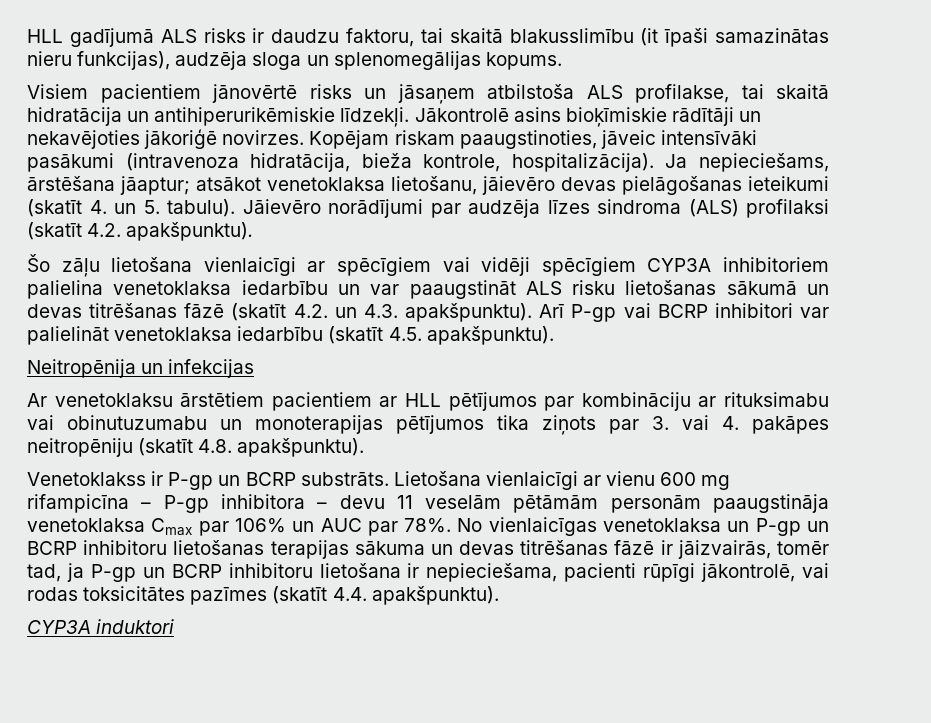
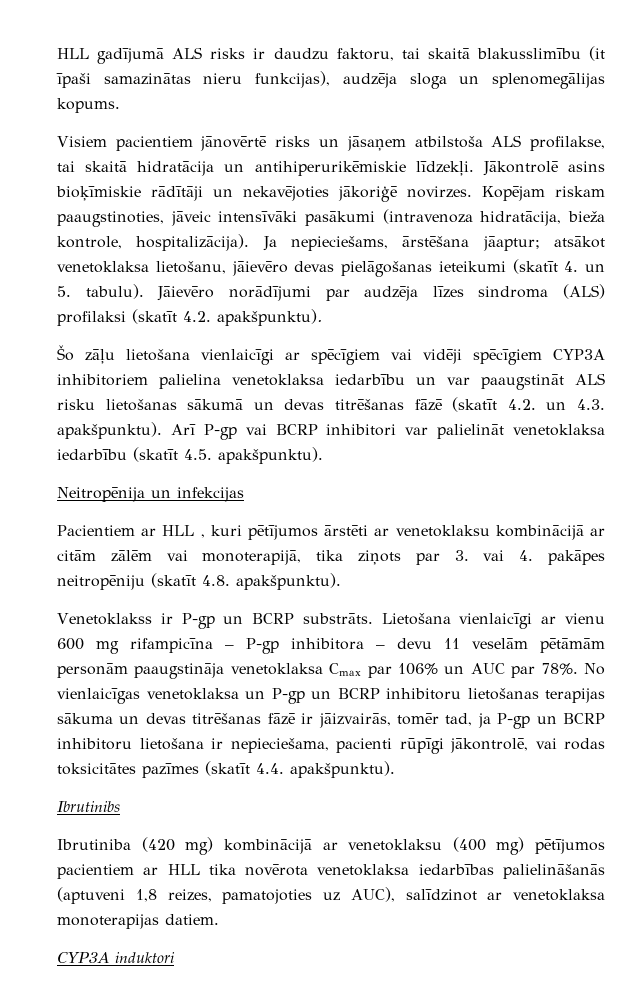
- Ar venetoklaksu ārstētiem pacientiem ar HLL pētījumos par kombināciju ar rituksimabu vai obinutuzumabu un monoterapijas pētījumos tika ziņots par 3. vai 4. pakāpes neitropēniju (skatīt 4.8. apakšpunktu).
+ Pacientiem ar HLL , kuri pētījumos ārstēti ar venetoklaksu kombinācijā ar citām zālēm vai monoterapijā, tika ziņots par 3. vai 4. pakāpes neitropēniju (skatīt 4.8. apakšpunktu).
+ Ibrutinibs
+ Ibrutiniba (420 mg) kombinācijā ar venetoklaksu (400 mg) pētījumos pacientiem ar HLL tika novērota venetoklaksa iedarbības palielināšanās (aptuveni 1,8 reizes, pamatojoties uz AUC), salīdzinot ar venetoklaksa monoterapijas datiem.

